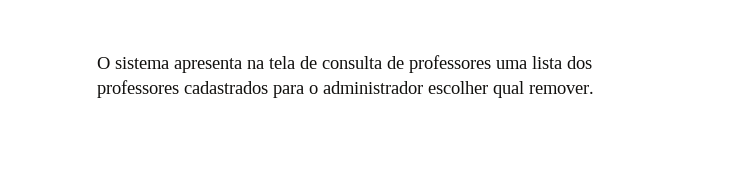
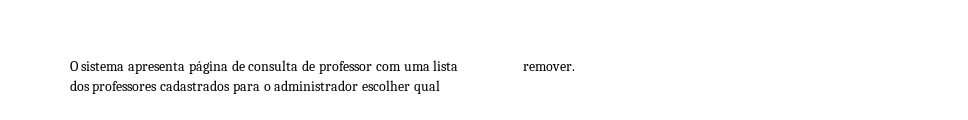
- O sistema apresenta na tela de consulta de professores uma lista dos professores cadastrados para o administrador escolher qual remover.
+ O sistema apresenta página de consulta de professor com uma lista dos professores cadastrados para o administrador escolher qual remover.

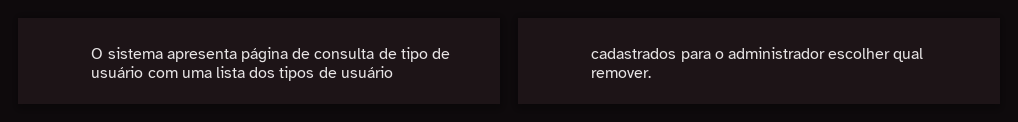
- O sistema apresenta página de consulta de professor com uma lista dos professores cadastrados para o administrador escolher qual remover.
+ O sistema apresenta página de consulta de tipo de usuário com uma lista dos tipos de usuário cadastrados para o administrador escolher qual remover.

